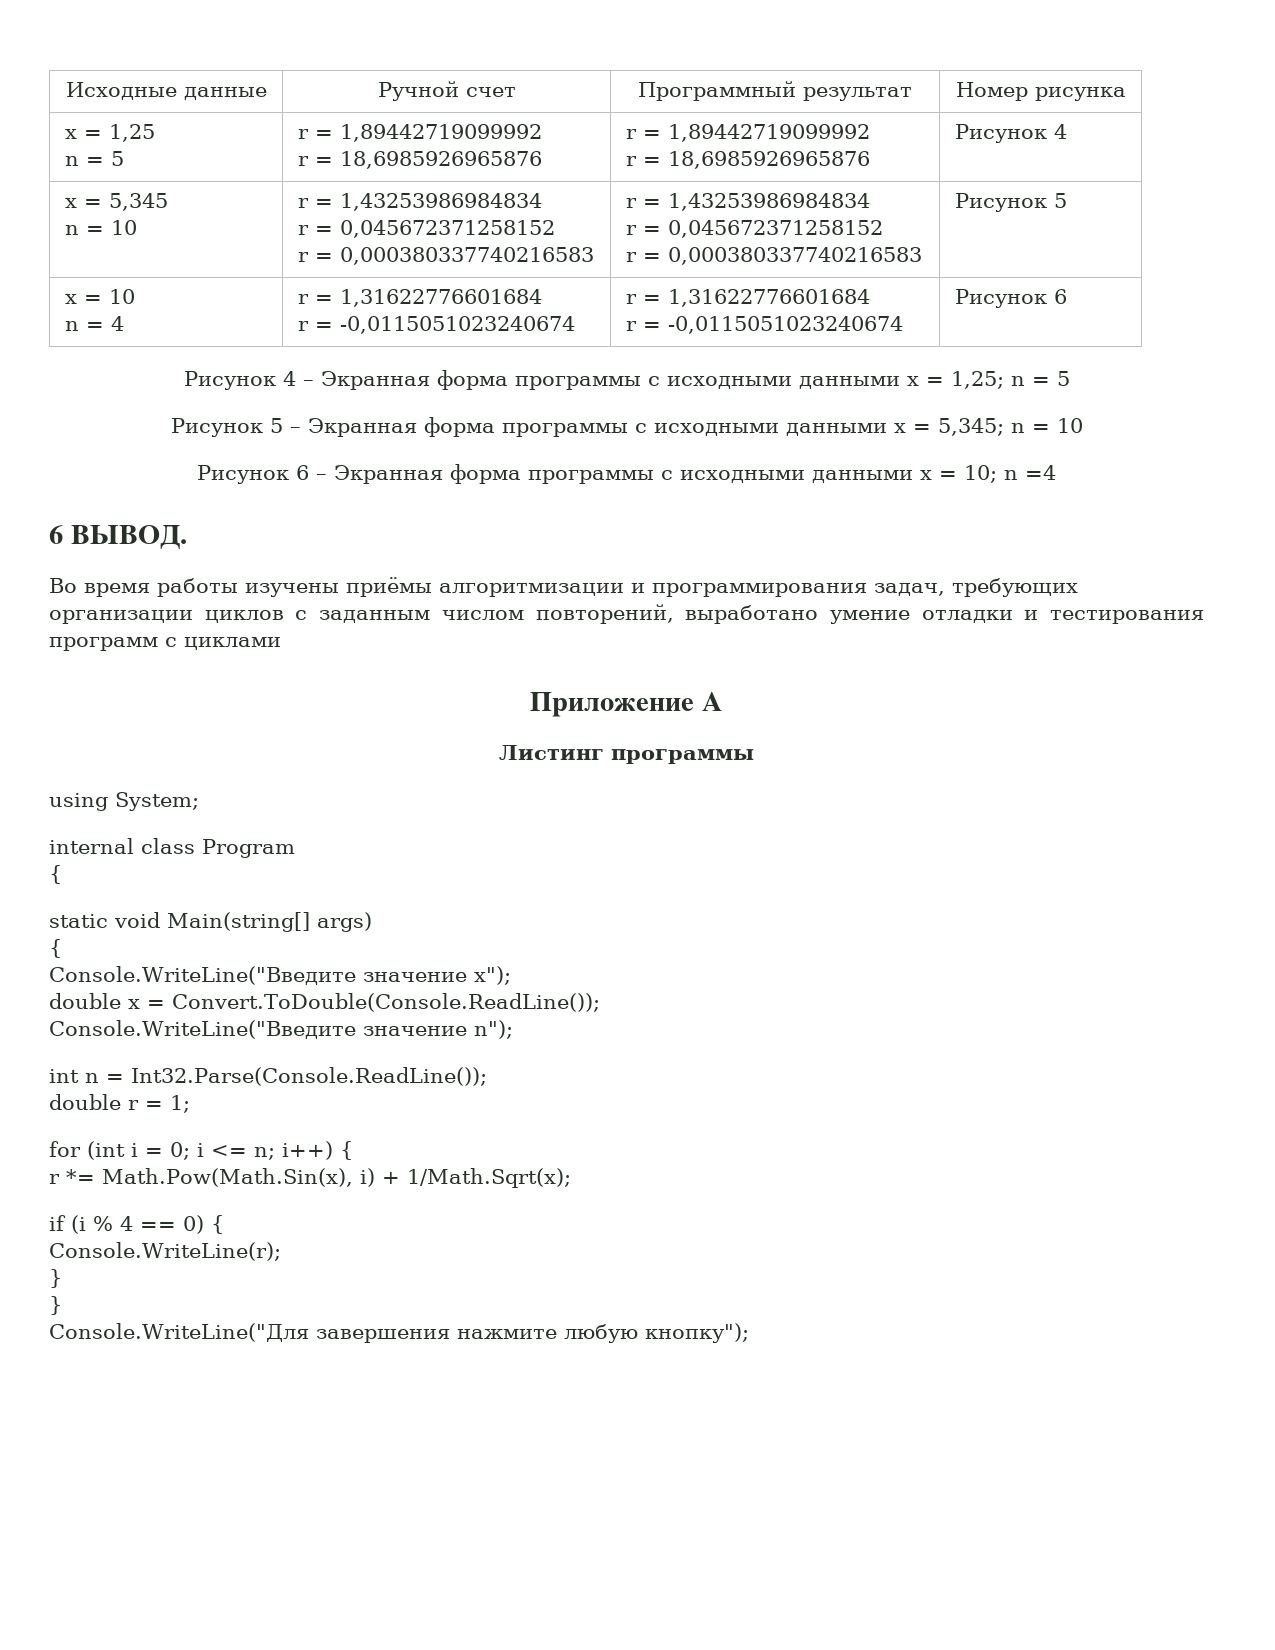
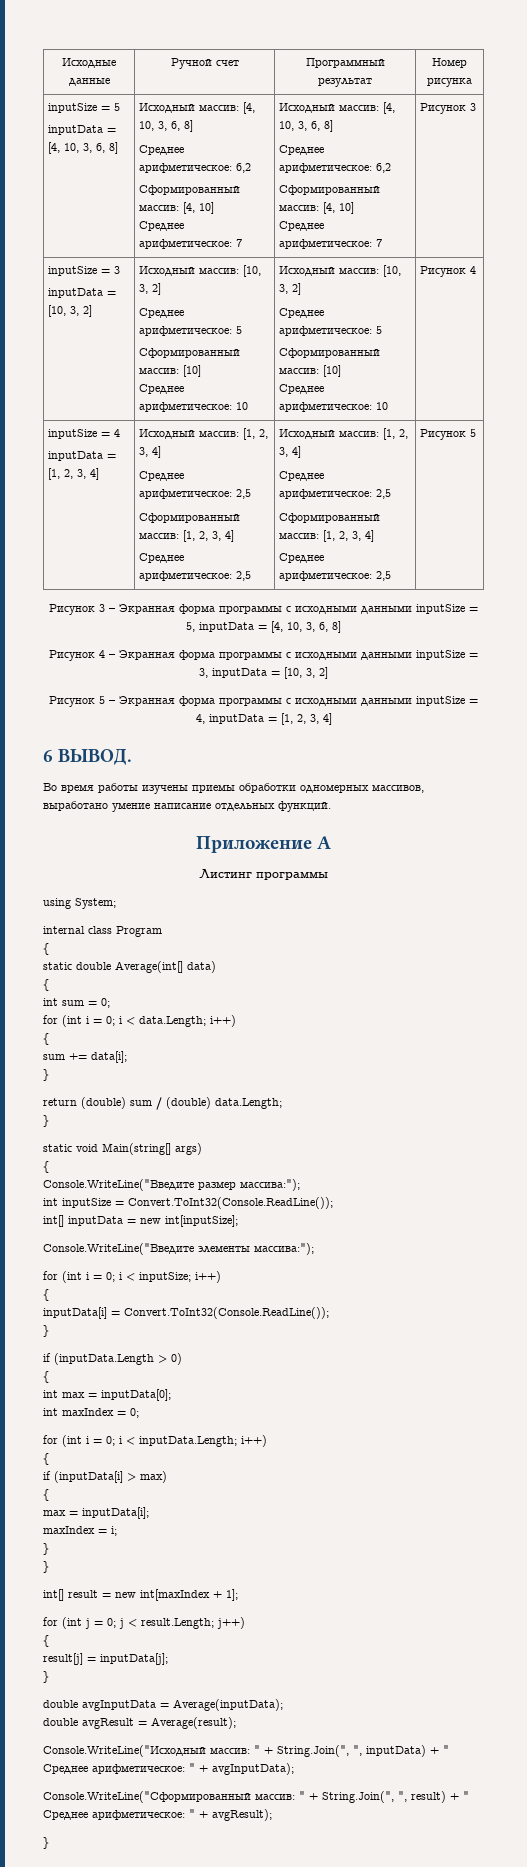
- x = 1,25
- n = 5 | r = 1,89442719099992
- r = 18,6985926965876 | r = 1,89442719099992
- r = 18,6985926965876 | Рисунок 4
- x = 5,345
- n = 10 | r = 1,43253986984834
- r = 0,045672371258152
- r = 0,000380337740216583 | r = 1,43253986984834
- r = 0,045672371258152
- r = 0,000380337740216583 | Рисунок 5
- x = 10
- n = 4 | r = 1,31622776601684
- r = -0,0115051023240674 | r = 1,31622776601684
- r = -0,0115051023240674 | Рисунок 6
+ inputSize = 5
+ inputData = [4, 10, 3, 6, 8] | Исходный массив: [4, 10, 3, 6, 8]
+ Среднее арифметическое: 6,2
+ Сформированный массив: [4, 10]
+ Среднее арифметическое: 7 | Исходный массив: [4, 10, 3, 6, 8]
+ Среднее арифметическое: 6,2
+ Сформированный массив: [4, 10]
+ Среднее арифметическое: 7 | Рисунок 3
+ inputSize = 3
+ inputData = [10, 3, 2] | Исходный массив: [10, 3, 2]
+ Среднее арифметическое: 5
+ Сформированный массив: [10]
+ Среднее арифметическое: 10 | Исходный массив: [10, 3, 2]
+ Среднее арифметическое: 5
+ Сформированный массив: [10]
+ Среднее арифметическое: 10 | Рисунок 4
+ inputSize = 4
+ inputData = [1, 2, 3, 4] | Исходный массив: [1, 2, 3, 4]
+ Среднее арифметическое: 2,5
+ Сформированный массив: [1, 2, 3, 4]
+ Среднее арифметическое: 2,5 | Исходный массив: [1, 2, 3, 4]
+ Среднее арифметическое: 2,5
+ Сформированный массив: [1, 2, 3, 4]
+ Среднее арифметическое: 2,5 | Рисунок 5
+ Рисунок 3 – Экранная форма программы с исходными данными inputSize = 5, inputData = [4, 10, 3, 6, 8]
- Рисунок 4 – Экранная форма программы с исходными данными x = 1,25; n = 5
+ Рисунок 4 – Экранная форма программы с исходными данными inputSize = 3, inputData = [10, 3, 2]
- Рисунок 5 – Экранная форма программы с исходными данными x = 5,345; n = 10
- Рисунок 6 – Экранная форма программы с исходными данными x = 10; n =4
+ Рисунок 5 – Экранная форма программы с исходными данными inputSize = 4, inputData = [1, 2, 3, 4]
- Во время работы изучены приёмы алгоритмизации и программирования задач, требующих организации циклов с заданным числом повторений, выработано умение отладки и тестирования программ с циклами
+ Во время работы изучены приемы обработки одномерных массивов, выработано умение написание отдельных функций.
+ static double Average(int[] data)
+ {
+ int sum = 0;
+ for (int i = 0; i < data.Length; i++)
+ {
+ sum += data[i];
+ }
+ return (double) sum / (double) data.Length;
+ }
- Console.WriteLine("Введите значение x");
- double x = Convert.ToDouble(Console.ReadLine());
- Console.WriteLine("Введите значение n");
- int n = Int32.Parse(Console.ReadLine());
- double r = 1;
- for (int i = 0; i <= n; i++) {
- r *= Math.Pow(Math.Sin(x), i) + 1/Math.Sqrt(x);
- if (i % 4 == 0) {
- Console.WriteLine(r);
+ Console.WriteLine("Введите размер массива:");
+ int inputSize = Convert.ToInt32(Console.ReadLine());
+ int[] inputData = new int[inputSize];
+ Console.WriteLine("Введите элементы массива:");
+ for (int i = 0; i < inputSize; i++)
+ {
+ inputData[i] = Convert.ToInt32(Console.ReadLine());
+ }
+ if (inputData.Length > 0)
+ {
+ int max = inputData[0];
+ int maxIndex = 0;
+ for (int i = 0; i < inputData.Length; i++)
+ {
+ if (inputData[i] > max)
+ {
+ max = inputData[i];
+ maxIndex = i;
  }
  }
- Console.WriteLine("Для завершения нажмите любую кнопку");
+ int[] result = new int[maxIndex + 1];
+ for (int j = 0; j < result.Length; j++)
+ {
+ result[j] = inputData[j];
+ }
+ double avgInputData = Average(inputData);
+ double avgResult = Average(result);
+ Console.WriteLine("Исходный массив: " + String.Join(", ", inputData) + " Среднее арифметическое: " + avgInputData);
+ Console.WriteLine("Сформированный массив: " + String.Join(", ", result) + " Среднее арифметическое: " + avgResult);
+ }

